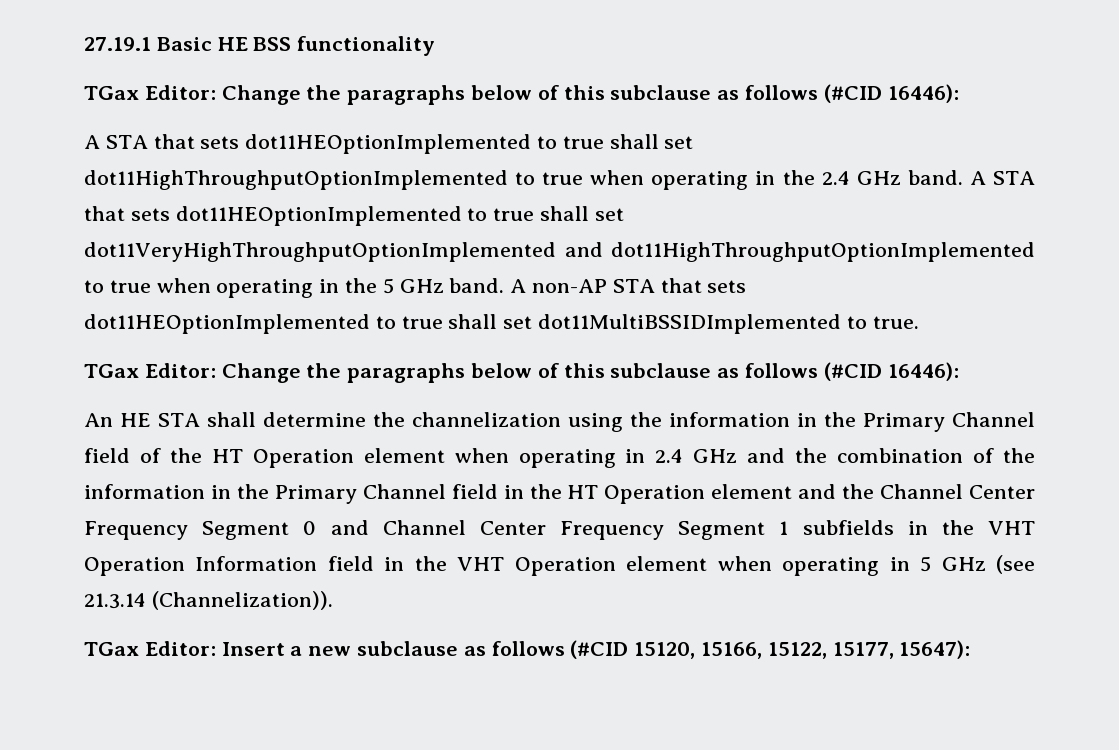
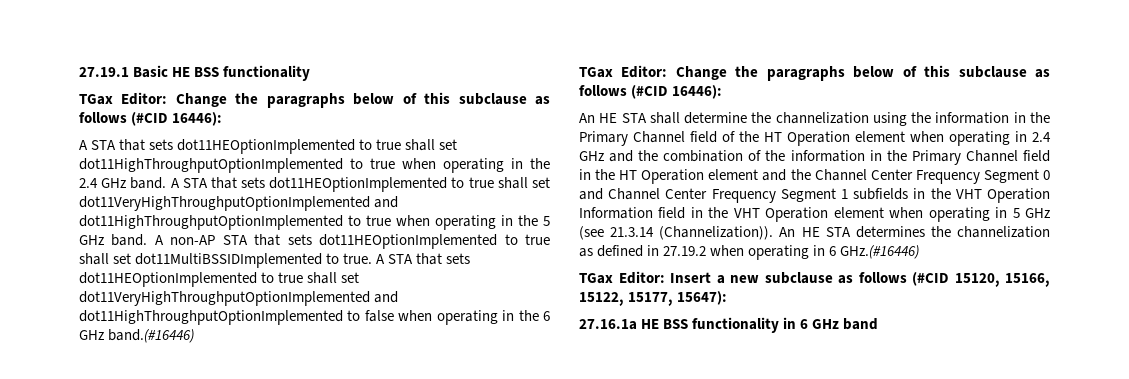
+ A STA that sets dot11HEOptionImplemented to true shall set dot11VeryHighThroughputOptionImplemented and dot11HighThroughputOptionImplemented to false when operating in the 6 GHz band.(#16446)
+ An HE STA determines the channelization as defined in 27.19.2 when operating in 6 GHz.(#16446)
+ 27.16.1a HE BSS functionality in 6 GHz band

